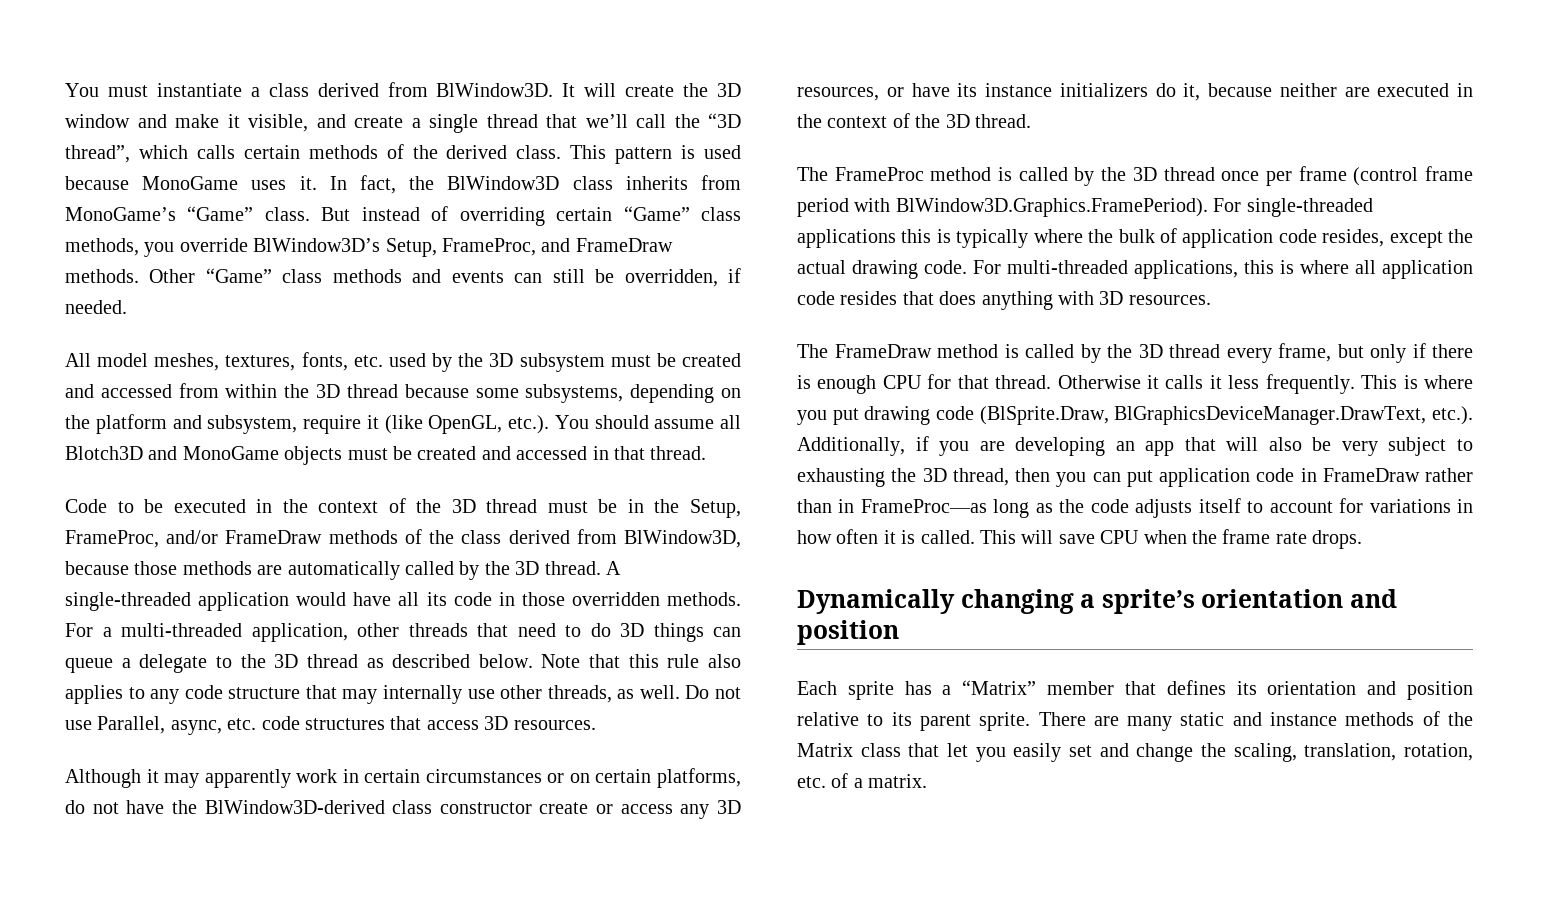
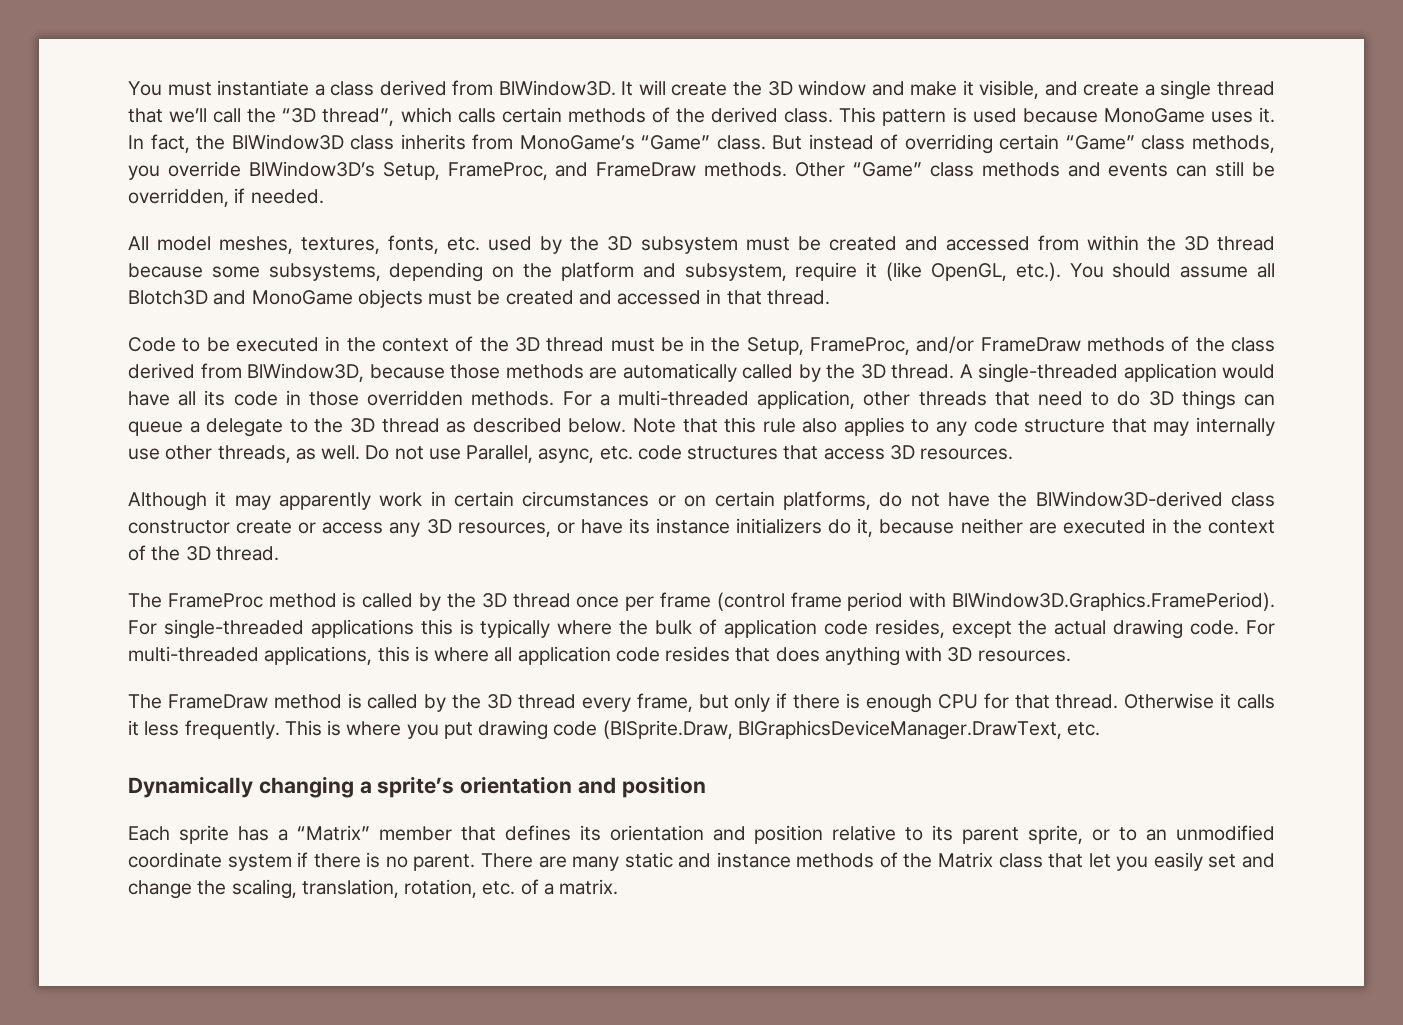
- This is where you put drawing code (BlSprite.Draw, BlGraphicsDeviceManager.DrawText, etc.). Additionally, if you are developing an app that will also be very subject to exhausting the 3D thread, then you can put application code in FrameDraw rather than in FrameProc—as long as the code adjusts itself to account for variations in how often it is called. This will save CPU when the frame rate drops.
+ This is where you put drawing code (BlSprite.Draw, BlGraphicsDeviceManager.DrawText, etc.
- Each sprite has a “Matrix” member that defines its orientation and position relative to its parent sprite.
+ Each sprite has a “Matrix” member that defines its orientation and position relative to its parent sprite, or to an unmodified coordinate system if there is no parent.

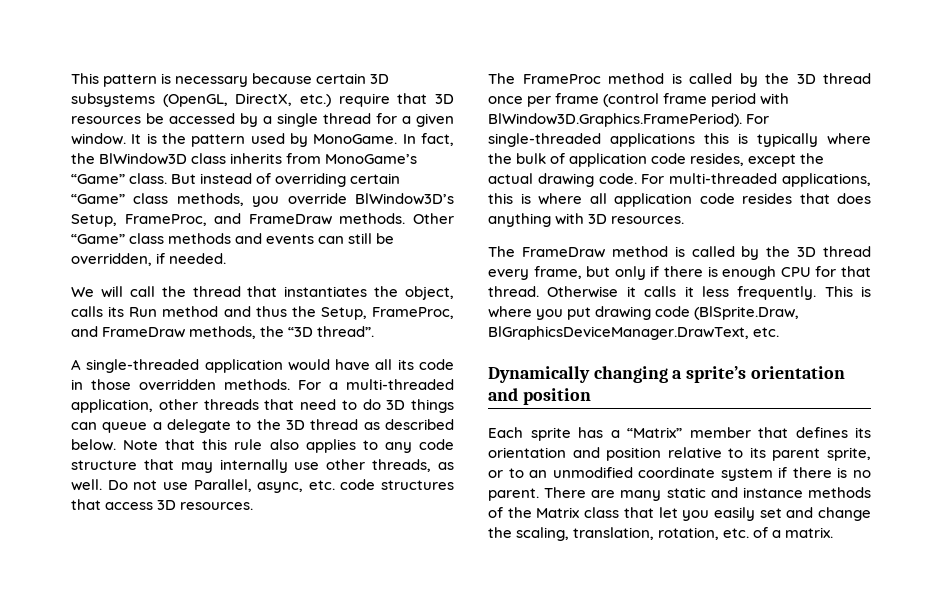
- You must instantiate a class derived from BlWindow3D. It will create the 3D window and make it visible, and create a single thread that we’ll call the “3D thread”, which calls certain methods of the derived class. This pattern is used because MonoGame uses it.
+ This pattern is necessary because certain 3D subsystems (OpenGL, DirectX, etc.) require that 3D resources be accessed by a single thread for a given window. It is the pattern used by MonoGame.
- All model meshes, textures, fonts, etc. used by the 3D subsystem must be created and accessed from within the 3D thread because some subsystems, depending on the platform and subsystem, require it (like OpenGL, etc.). You should assume all Blotch3D and MonoGame objects must be created and accessed in that thread.
- Code to be executed in the context of the 3D thread must be in the Setup, FrameProc, and/or FrameDraw methods of the class derived from BlWindow3D, because those methods are automatically called by the 3D thread. A single-threaded application would have all its code in those overridden methods.
+ We will call the thread that instantiates the object, calls its Run method and thus the Setup, FrameProc, and FrameDraw methods, the “3D thread”.
+ A single-threaded application would have all its code in those overridden methods.
- Although it may apparently work in certain circumstances or on certain platforms, do not have the BlWindow3D-derived class constructor create or access any 3D resources, or have its instance initializers do it, because neither are executed in the context of the 3D thread.

